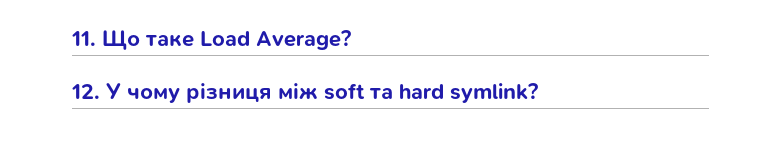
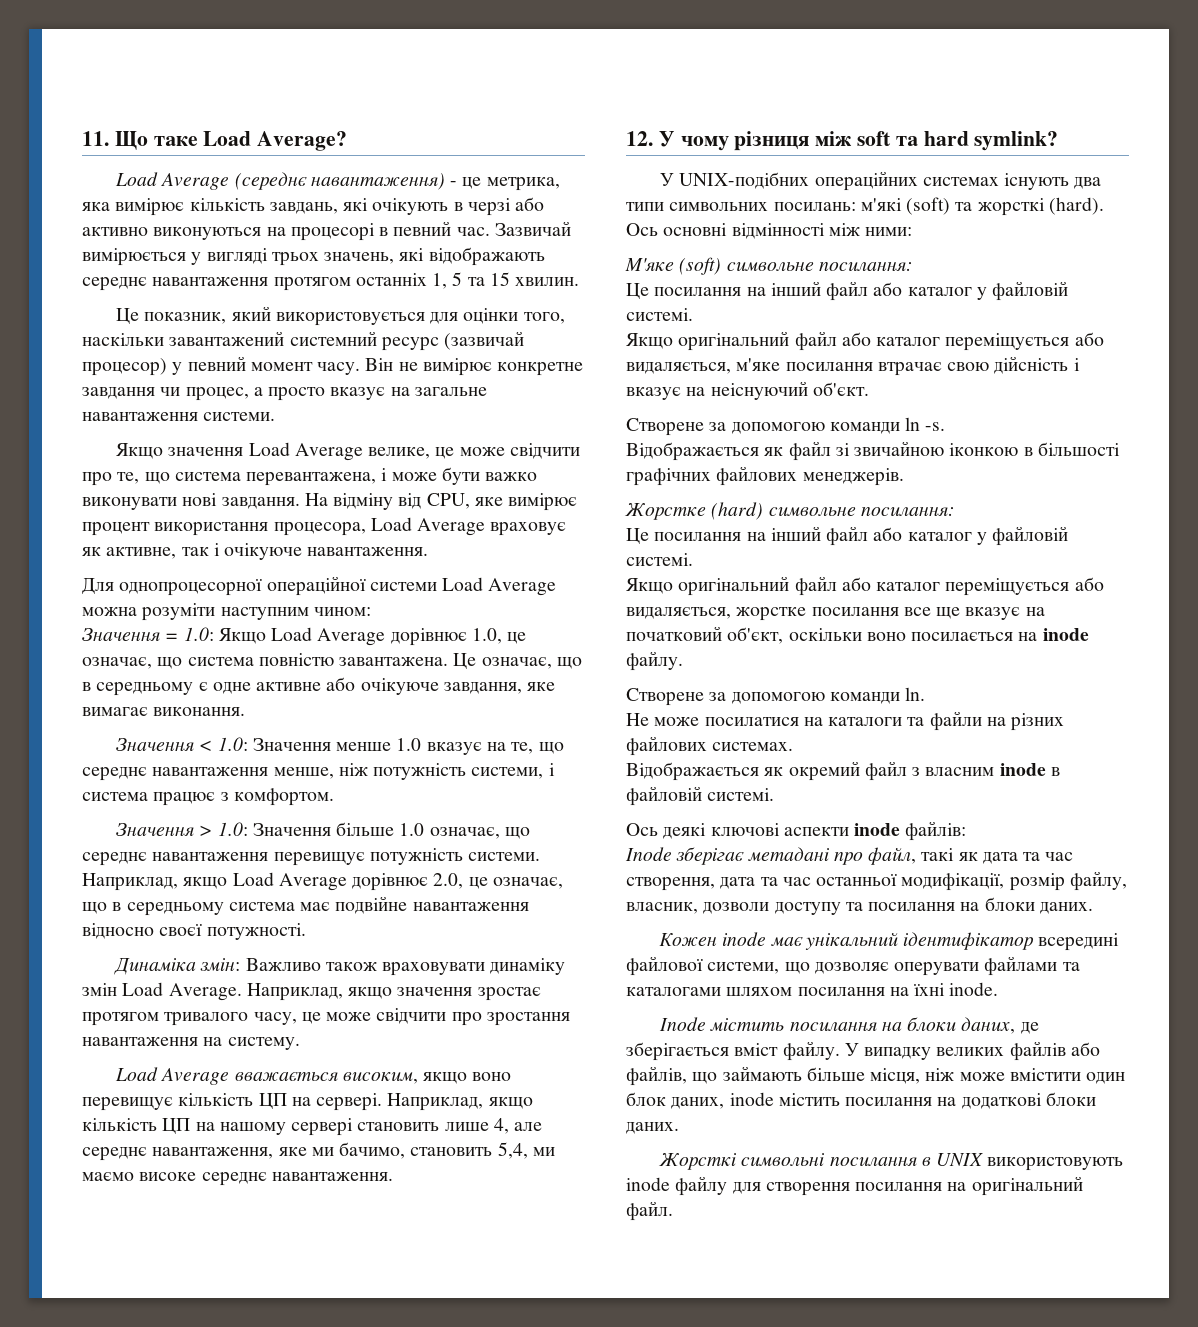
+ Load Average (середнє навантаження) - це метрика, яка вимірює кількість завдань, які очікують в черзі або активно виконуються на процесорі в певний час. Зазвичай вимірюється у вигляді трьох значень, які відображають середнє навантаження протягом останніх 1, 5 та 15 хвилин.
+ Це показник, який використовується для оцінки того, наскільки завантажений системний ресурс (зазвичай процесор) у певний момент часу. Він не вимірює конкретне завдання чи процес, а просто вказує на загальне навантаження системи.
+ Якщо значення Load Average велике, це може свідчити про те, що система перевантажена, і може бути важко виконувати нові завдання. На відміну від CPU, яке вимірює процент використання процесора, Load Average враховує як активне, так і очікуюче навантаження.
+ Для однопроцесорної операційної системи Load Average можна розуміти наступним чином:
+ Значення = 1.0: Якщо Load Average дорівнює 1.0, це означає, що система повністю завантажена. Це означає, що в середньому є одне активне або очікуюче завдання, яке вимагає виконання.
+ Значення < 1.0: Значення менше 1.0 вказує на те, що середнє навантаження менше, ніж потужність системи, і система працює з комфортом.
+ Значення > 1.0: Значення більше 1.0 означає, що середнє навантаження перевищує потужність системи. Наприклад, якщо Load Average дорівнює 2.0, це означає, що в середньому система має подвійне навантаження відносно своєї потужності.
+ Динаміка змін: Важливо також враховувати динаміку змін Load Average. Наприклад, якщо значення зростає протягом тривалого часу, це може свідчити про зростання навантаження на систему.
+ Load Average вважається високим, якщо воно перевищує кількість ЦП на сервері. Наприклад, якщо кількість ЦП на нашому сервері становить лише 4, але середнє навантаження, яке ми бачимо, становить 5,4, ми маємо високе середнє навантаження.
+ У UNIX-подібних операційних системах існують два типи символьних посилань: м'які (soft) та жорсткі (hard). Ось основні відмінності між ними:
+ М'яке (soft) символьне посилання:
+ Це посилання на інший файл або каталог у файловій системі.
+ Якщо оригінальний файл або каталог переміщується або видаляється, м'яке посилання втрачає свою дійсність і вказує на неіснуючий об'єкт.
+ Створене за допомогою команди ln -s.
+ Відображається як файл зі звичайною іконкою в більшості графічних файлових менеджерів.
+ Жорстке (hard) символьне посилання:
+ Це посилання на інший файл або каталог у файловій системі.
+ Якщо оригінальний файл або каталог переміщується або видаляється, жорстке посилання все ще вказує на початковий об'єкт, оскільки воно посилається на inode файлу.
+ Створене за допомогою команди ln.
+ Не може посилатися на каталоги та файли на різних файлових системах.
+ Відображається як окремий файл з власним inode в файловій системі.
+ Ось деякі ключові аспекти inode файлів:
+ Inode зберігає метадані про файл, такі як дата та час створення, дата та час останньої модифікації, розмір файлу, власник, дозволи доступу та посилання на блоки даних.
+ Кожен inode має унікальний ідентифікатор всередині файлової системи, що дозволяє оперувати файлами та каталогами шляхом посилання на їхні inode.
+ Inode містить посилання на блоки даних, де зберігається вміст файлу. У випадку великих файлів або файлів, що займають більше місця, ніж може вмістити один блок даних, inode містить посилання на додаткові блоки даних.
+ Жорсткі символьні посилання в UNIX використовують inode файлу для створення посилання на оригінальний файл.

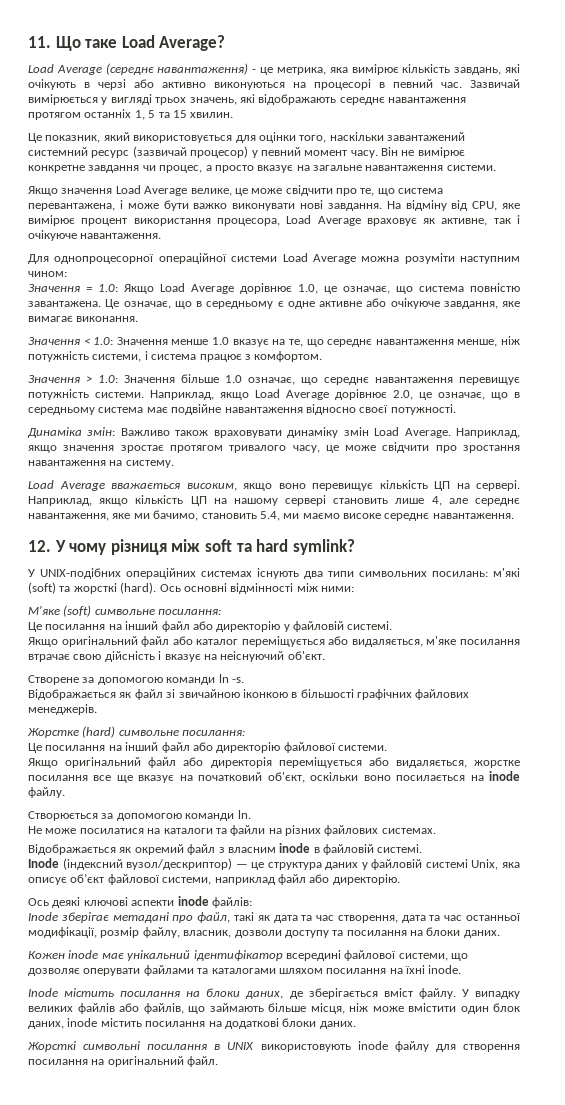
- Наприклад, якщо кількість ЦП на нашому сервері становить лише 4, але середнє навантаження, яке ми бачимо, становить 5,4, ми маємо високе середнє навантаження.
+ Наприклад, якщо кількість ЦП на нашому сервері становить лише 4, але середнє навантаження, яке ми бачимо, становить 5.4, ми маємо високе середнє навантаження.
  М'яке (soft) символьне посилання:
- Це посилання на інший файл або каталог у файловій системі.
+ Це посилання на інший файл або директорію у файловій системі.
  Жорстке (hard) символьне посилання:
- Це посилання на інший файл або каталог у файловій системі.
- Якщо оригінальний файл або каталог переміщується або видаляється, жорстке посилання все ще вказує на початковий об'єкт, оскільки воно посилається на inode файлу.
+ Це посилання на інший файл або директорію файлової системи.
+ Якщо оригінальний файл або директорія переміщується або видаляється, жорстке посилання все ще вказує на початковий об'єкт, оскільки воно посилається на inode файлу.
- Створене за допомогою команди ln.
+ Створюється за допомогою команди ln.
+ Inode (індексний вузол/дескриптор) — це структура даних у файловій системі Unix, яка описує об’єкт файлової системи, наприклад файл або директорію.

